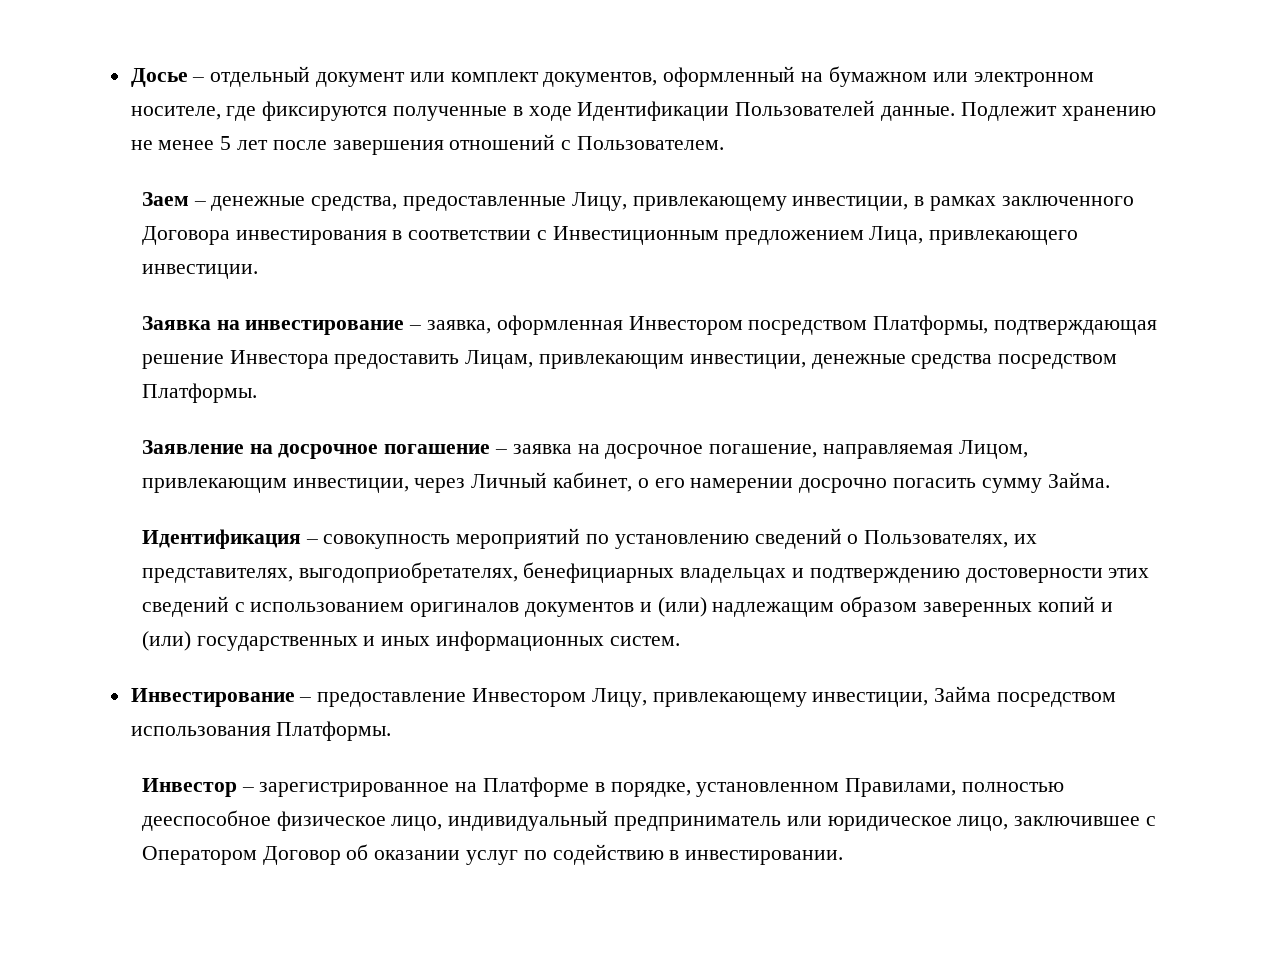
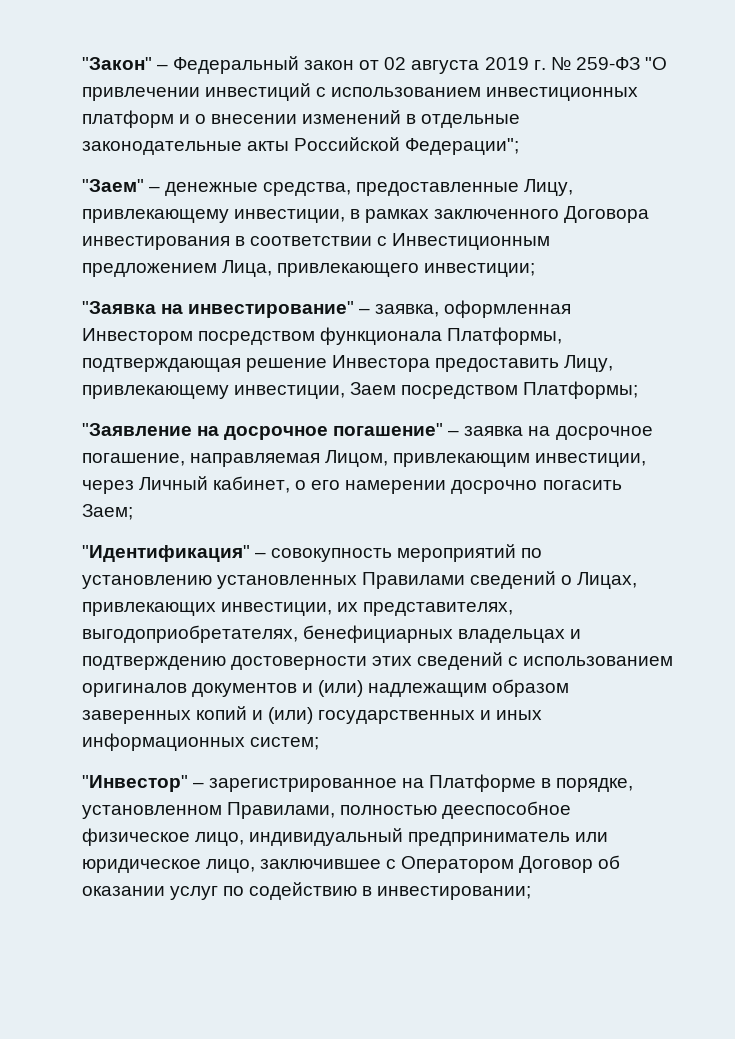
- Досье – отдельный документ или комплект документов, оформленный на бумажном или электронном носителе, где фиксируются полученные в ходе Идентификации Пользователей данные. Подлежит хранению не менее 5 лет после завершения отношений с Пользователем.
- Заем – денежные средства, предоставленные Лицу, привлекающему инвестиции, в рамках заключенного Договора инвестирования в соответствии с Инвестиционным предложением Лица, привлекающего инвестиции.
- Заявка на инвестирование – заявка, оформленная Инвестором посредством Платформы, подтверждающая решение Инвестора предоставить Лицам, привлекающим инвестиции, денежные средства посредством Платформы.
- Заявление на досрочное погашение – заявка на досрочное погашение, направляемая Лицом, привлекающим инвестиции, через Личный кабинет, о его намерении досрочно погасить сумму Займа.
- Идентификация – совокупность мероприятий по установлению сведений о Пользователях, их представителях, выгодоприобретателях, бенефициарных владельцах и подтверждению достоверности этих сведений с использованием оригиналов документов и (или) надлежащим образом заверенных копий и (или) государственных и иных информационных систем.
- Инвестирование – предоставление Инвестором Лицу, привлекающему инвестиции, Займа посредством использования Платформы.
- Инвестор – зарегистрированное на Платформе в порядке, установленном Правилами, полностью дееспособное физическое лицо, индивидуальный предприниматель или юридическое лицо, заключившее с Оператором Договор об оказании услуг по содействию в инвестировании.
+ "Закон" – Федеральный закон от 02 августа 2019 г. № 259-ФЗ "О привлечении инвестиций с использованием инвестиционных платформ и о внесении изменений в отдельные законодательные акты Российской Федерации";
+ "Заем" – денежные средства, предоставленные Лицу, привлекающему инвестиции, в рамках заключенного Договора инвестирования в соответствии с Инвестиционным предложением Лица, привлекающего инвестиции;
+ "Заявка на инвестирование" – заявка, оформленная Инвестором посредством функционала Платформы, подтверждающая решение Инвестора предоставить Лицу, привлекающему инвестиции, Заем посредством Платформы;
+ "Заявление на досрочное погашение" – заявка на досрочное погашение, направляемая Лицом, привлекающим инвестиции, через Личный кабинет, о его намерении досрочно погасить Заем;
+ "Идентификация" – совокупность мероприятий по установлению установленных Правилами сведений о Лицах, привлекающих инвестиции, их представителях, выгодоприобретателях, бенефициарных владельцах и подтверждению достоверности этих сведений с использованием оригиналов документов и (или) надлежащим образом заверенных копий и (или) государственных и иных информационных систем;
+ "Инвестор" – зарегистрированное на Платформе в порядке, установленном Правилами, полностью дееспособное физическое лицо, индивидуальный предприниматель или юридическое лицо, заключившее с Оператором Договор об оказании услуг по содействию в инвестировании;

